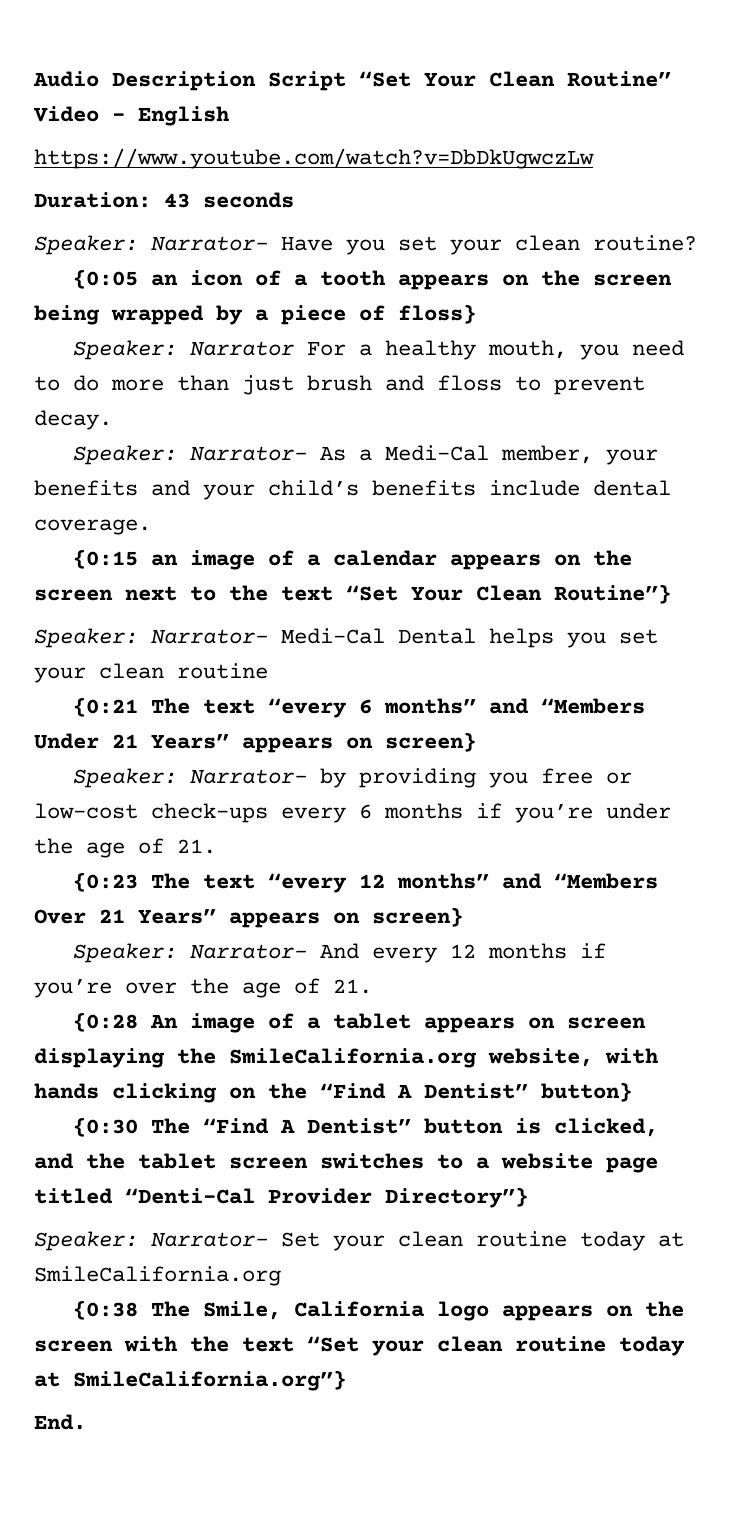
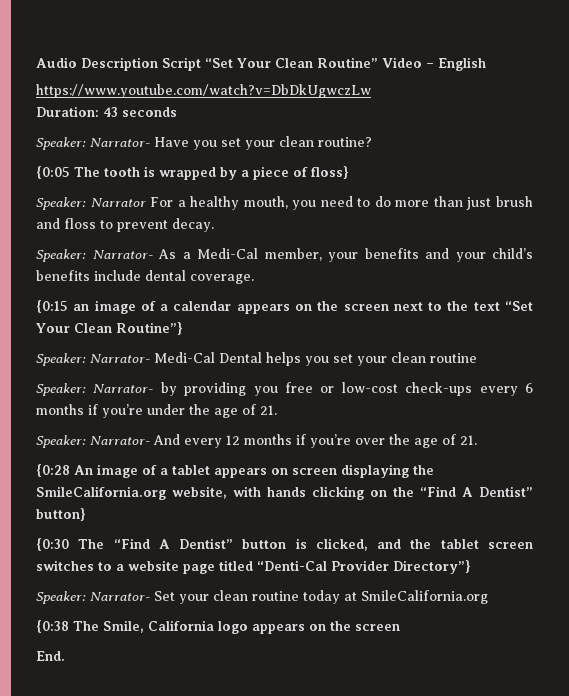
- {0:05 an icon of a tooth appears on the screen being wrapped by a piece of floss}
+ {0:05 The tooth is wrapped by a piece of floss}
- {0:21 The text “every 6 months” and “Members Under 21 Years” appears on screen}
- {0:23 The text “every 12 months” and “Members Over 21 Years” appears on screen}
- {0:38 The Smile, California logo appears on the screen with the text “Set your clean routine today at SmileCalifornia.org”}
+ {0:38 The Smile, California logo appears on the screen

